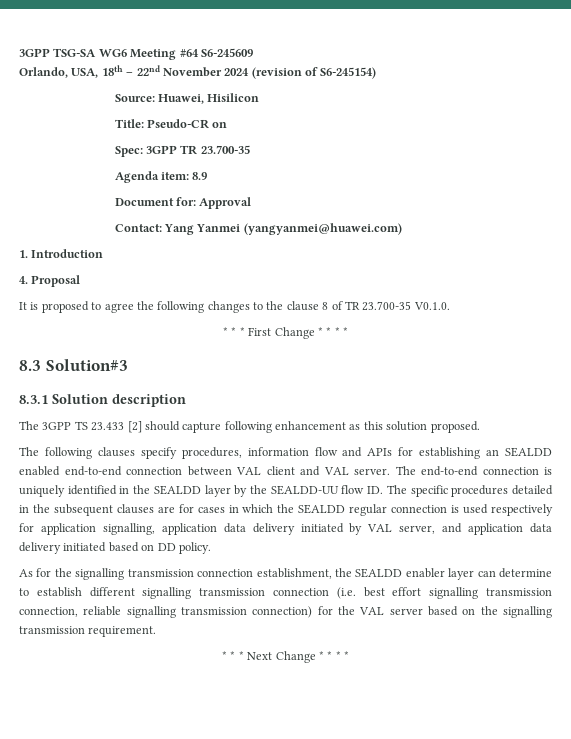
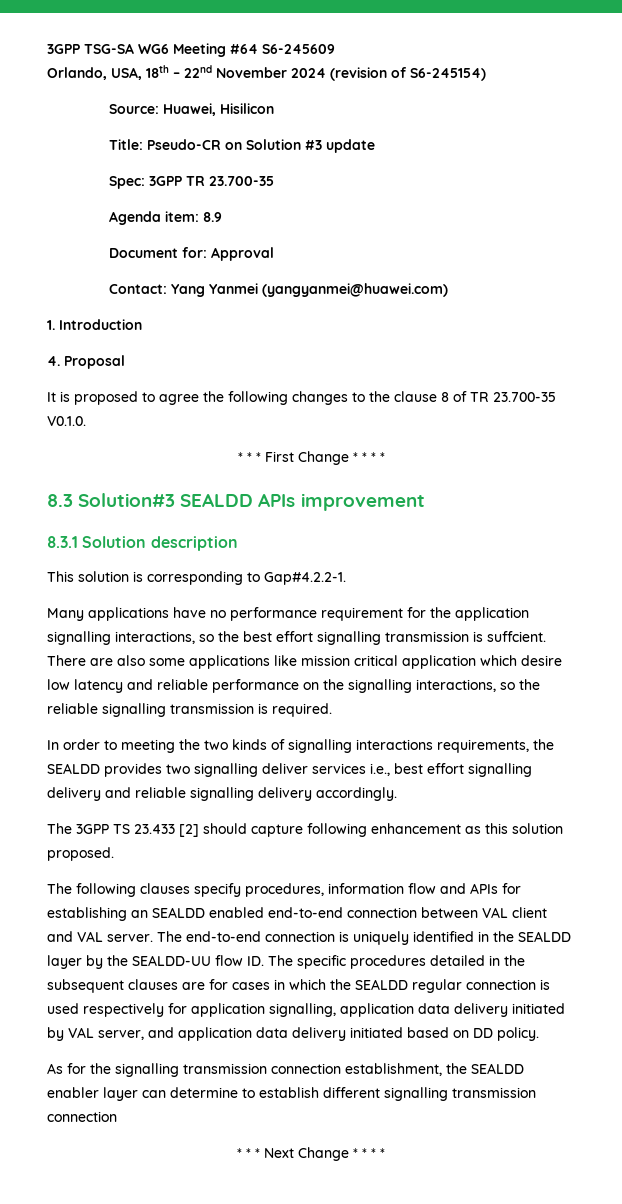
- Title: Pseudo-CR on
+ Title: Pseudo-CR on Solution #3 update
- 8.3 Solution#3
+ 8.3 Solution#3 SEALDD APIs improvement
+ This solution is corresponding to Gap#4.2.2-1.
+ Many applications have no performance requirement for the application signalling interactions, so the best effort signalling transmission is suffcient. There are also some applications like mission critical application which desire low latency and reliable performance on the signalling interactions, so the reliable signalling transmission is required.
+ In order to meeting the two kinds of signalling interactions requirements, the SEALDD provides two signalling deliver services i.e., best effort signalling delivery and reliable signalling delivery accordingly.
- As for the signalling transmission connection establishment, the SEALDD enabler layer can determine to establish different signalling transmission connection (i.e. best effort signalling transmission connection, reliable signalling transmission connection) for the VAL server based on the signalling transmission requirement.
+ As for the signalling transmission connection establishment, the SEALDD enabler layer can determine to establish different signalling transmission connection

